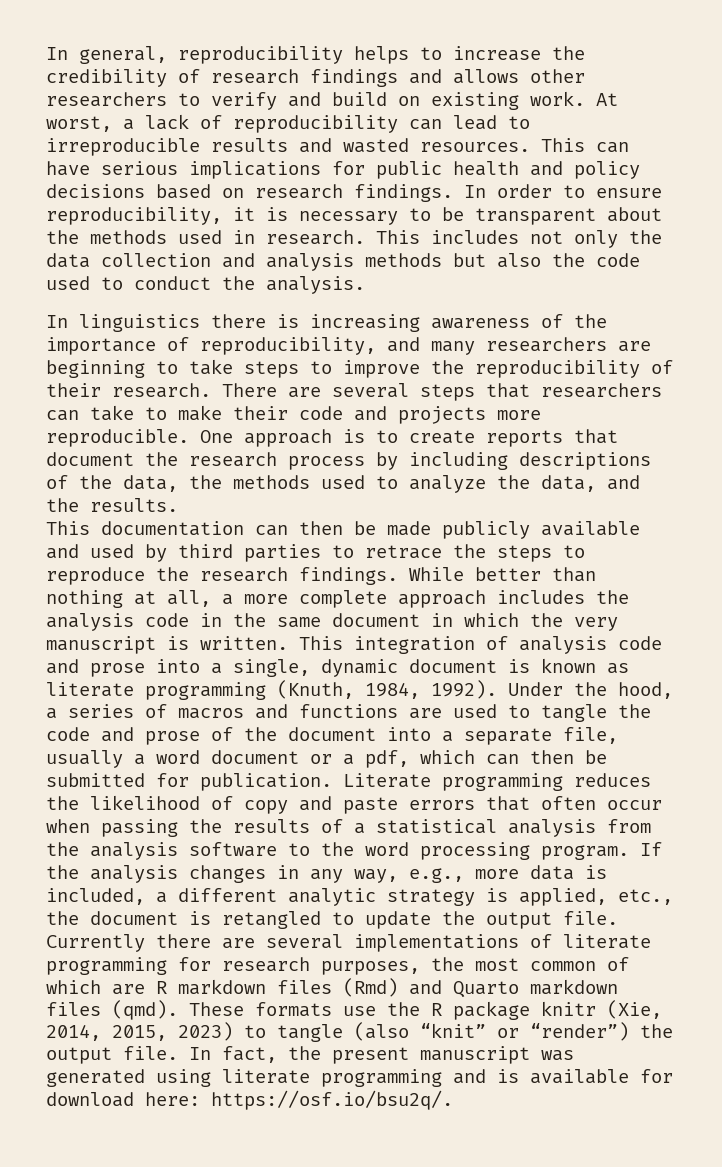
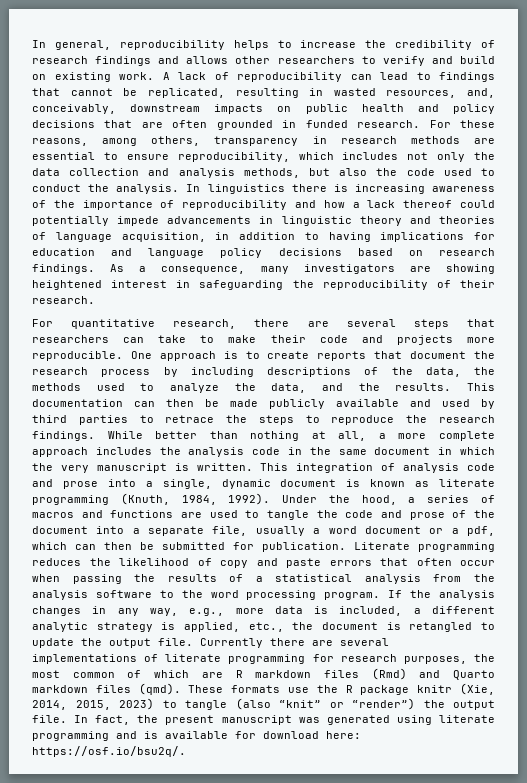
- At worst, a lack of reproducibility can lead to irreproducible results and wasted resources. This can have serious implications for public health and policy decisions based on research findings. In order to ensure reproducibility, it is necessary to be transparent about the methods used in research. This includes not only the data collection and analysis methods but also the code used to conduct the analysis.
- In linguistics there is increasing awareness of the importance of reproducibility, and many researchers are beginning to take steps to improve the reproducibility of their research. There are several steps that researchers can take to make their code and projects more reproducible.
+ A lack of reproducibility can lead to findings that cannot be replicated, resulting in wasted resources, and, conceivably, downstream impacts on public health and policy decisions that are often grounded in funded research. For these reasons, among others, transparency in research methods are essential to ensure reproducibility, which includes not only the data collection and analysis methods, but also the code used to conduct the analysis. In linguistics there is increasing awareness of the importance of reproducibility and how a lack thereof could potentially impede advancements in linguistic theory and theories of language acquisition, in addition to having implications for education and language policy decisions based on research findings. As a consequence, many investigators are showing heightened interest in safeguarding the reproducibility of their research.
+ For quantitative research, there are several steps that researchers can take to make their code and projects more reproducible.
- One approach is to create reports that document the research process by including descriptions of the data, the methods used to analyze the data, and the results.
- This documentation can then be made publicly available and used by third parties to retrace the steps to reproduce the research findings.
+ One approach is to create reports that document the research process by including descriptions of the data, the methods used to analyze the data, and the results. This documentation can then be made publicly available and used by third parties to retrace the steps to reproduce the research findings.

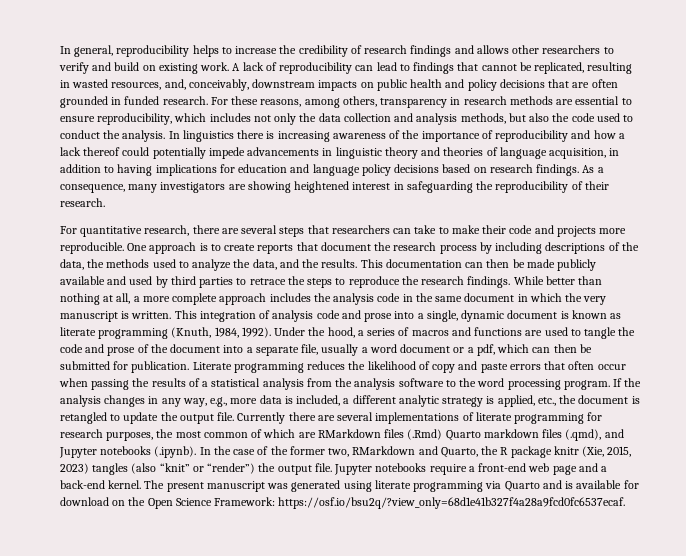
- Currently there are several implementations of literate programming for research purposes, the most common of which are R markdown files (Rmd) and Quarto markdown files (qmd). These formats use the R package knitr (Xie, 2014, 2015, 2023) to tangle (also “knit” or “render”) the output file.
+ Currently there are several implementations of literate programming for research purposes, the most common of which are RMarkdown files (.Rmd) Quarto markdown files (.qmd), and Jupyter notebooks (.ipynb). In the case of the former two, RMarkdown and Quarto, the R package knitr (Xie, 2015, 2023) tangles (also “knit” or “render”) the output file.
- In fact, the present manuscript was generated using literate programming and is available for download here: https://osf.io/bsu2q/.
+ Jupyter notebooks require a front-end web page and a back-end kernel. The present manuscript was generated using literate programming via Quarto and is available for download on the Open Science Framework: https://osf.io/bsu2q/?view_only=68d1e41b327f4a28a9fcd0fc6537ecaf.

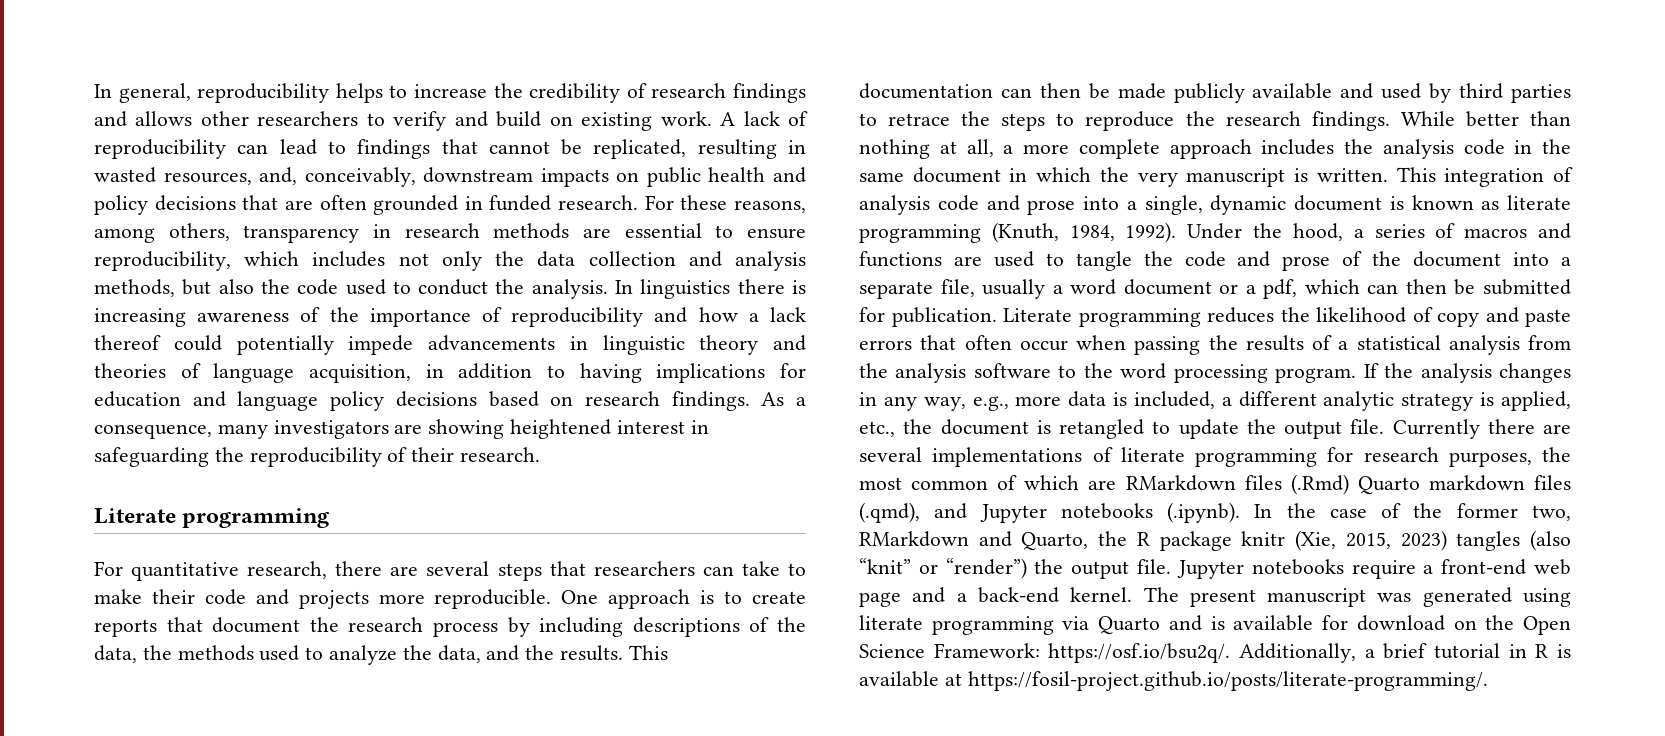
  As a consequence, many investigators are showing heightened interest in safeguarding the reproducibility of their research.
+ Literate programming
- The present manuscript was generated using literate programming via Quarto and is available for download on the Open Science Framework: https://osf.io/bsu2q/?view_only=68d1e41b327f4a28a9fcd0fc6537ecaf.
+ The present manuscript was generated using literate programming via Quarto and is available for download on the Open Science Framework: https://osf.io/bsu2q/. Additionally, a brief tutorial in R is available at https://fosil-project.github.io/posts/literate-programming/.

